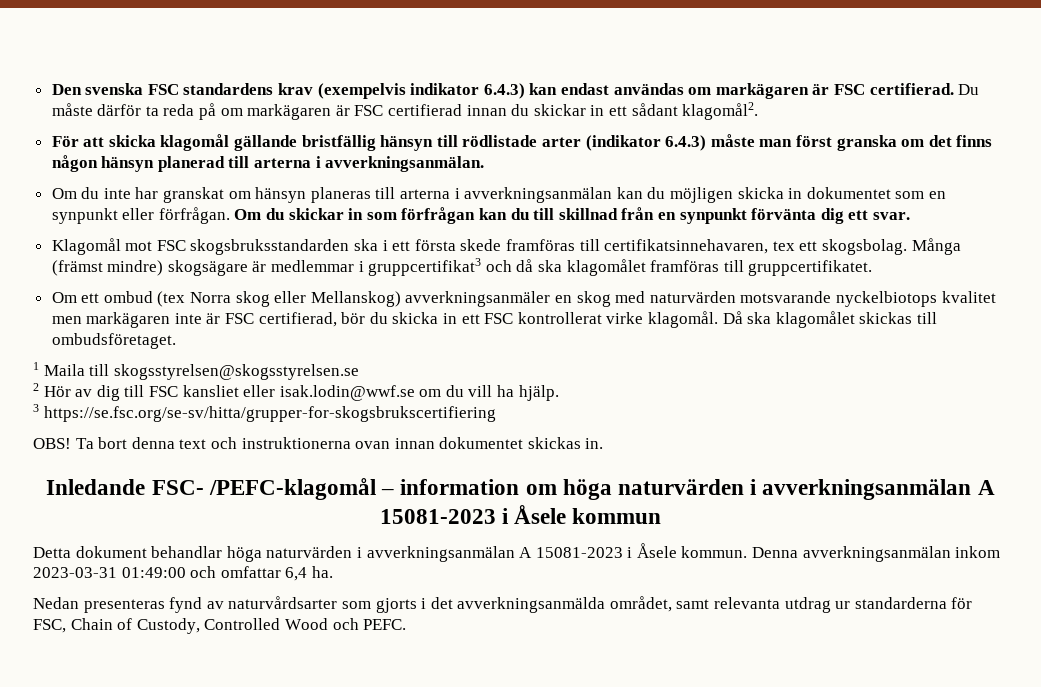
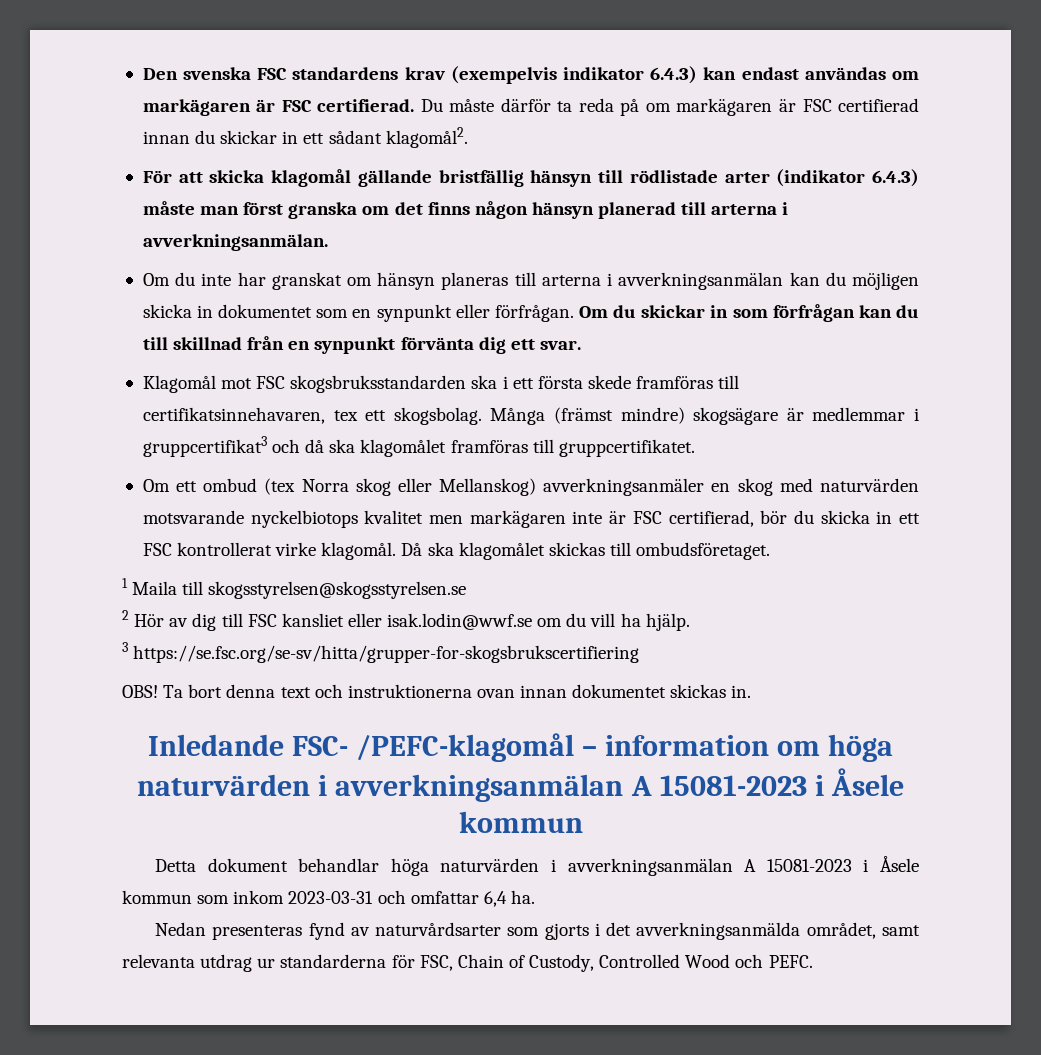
- Detta dokument behandlar höga naturvärden i avverkningsanmälan A 15081-2023 i Åsele kommun. Denna avverkningsanmälan inkom 2023-03-31 01:49:00 och omfattar 6,4 ha.
+ Detta dokument behandlar höga naturvärden i avverkningsanmälan A 15081-2023 i Åsele kommun som inkom 2023-03-31 och omfattar 6,4 ha.

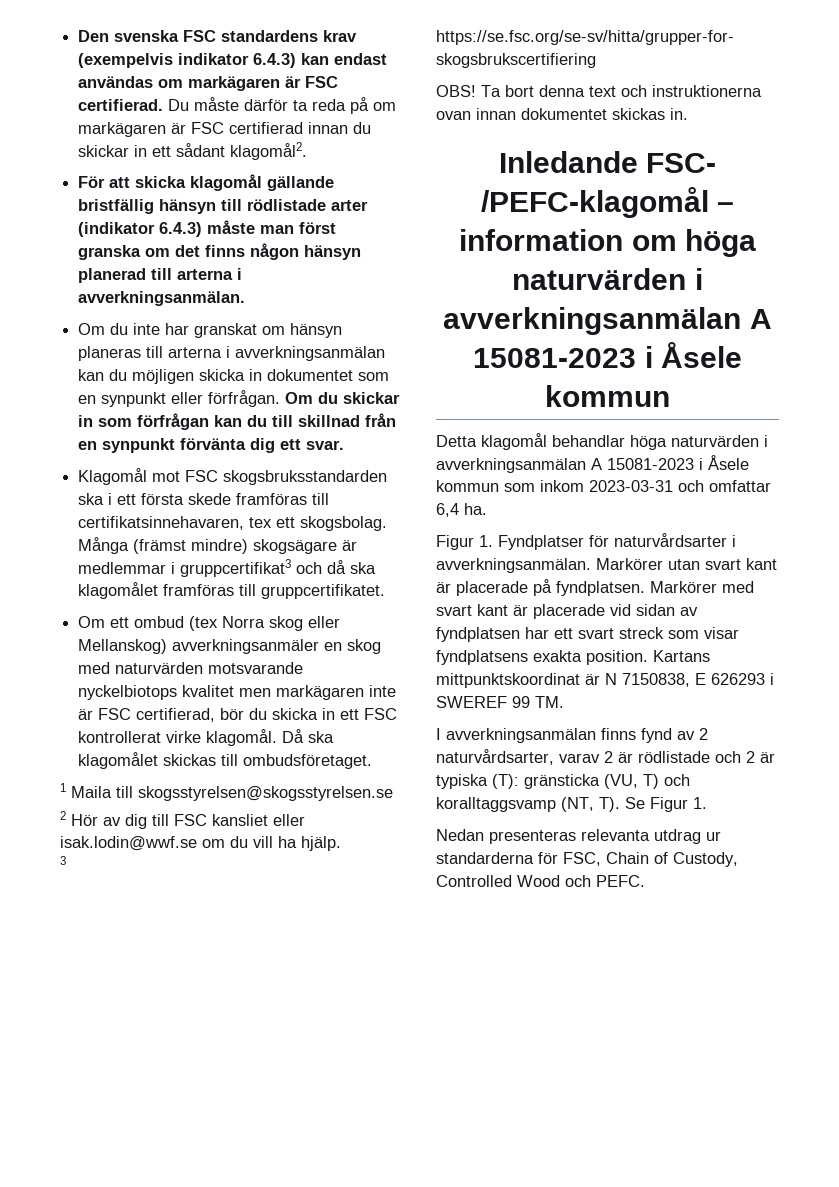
- Detta dokument behandlar höga naturvärden i avverkningsanmälan A 15081-2023 i Åsele kommun som inkom 2023-03-31 och omfattar 6,4 ha.
+ Detta klagomål behandlar höga naturvärden i avverkningsanmälan A 15081-2023 i Åsele kommun som inkom 2023-03-31 och omfattar 6,4 ha.
- Nedan presenteras fynd av naturvårdsarter som gjorts i det avverkningsanmälda området, samt relevanta utdrag ur standarderna för FSC, Chain of Custody, Controlled Wood och PEFC.
+ Figur 1. Fyndplatser för naturvårdsarter i avverkningsanmälan. Markörer utan svart kant är placerade på fyndplatsen. Markörer med svart kant är placerade vid sidan av fyndplatsen har ett svart streck som visar fyndplatsens exakta position. Kartans mittpunktskoordinat är N 7150838, E 626293 i SWEREF 99 TM.
+ I avverkningsanmälan finns fynd av 2 naturvårdsarter, varav 2 är rödlistade och 2 är typiska (T): gränsticka (VU, T) och koralltaggsvamp (NT, T). Se Figur 1.
+ Nedan presenteras relevanta utdrag ur standarderna för FSC, Chain of Custody, Controlled Wood och PEFC.

